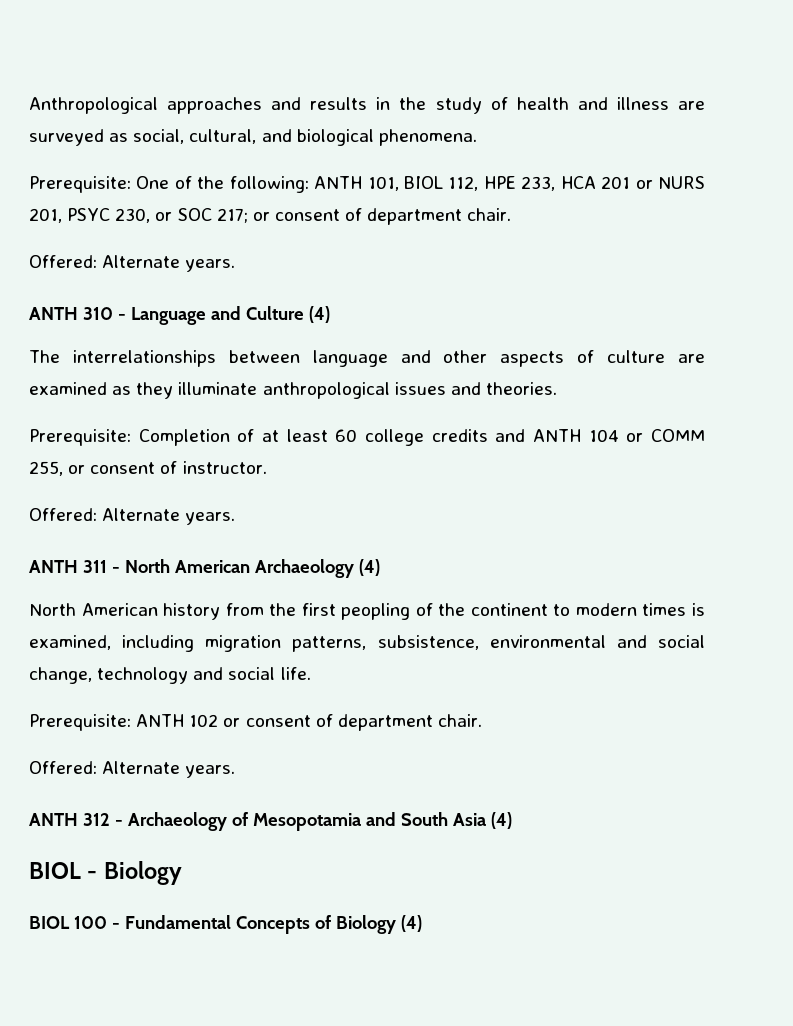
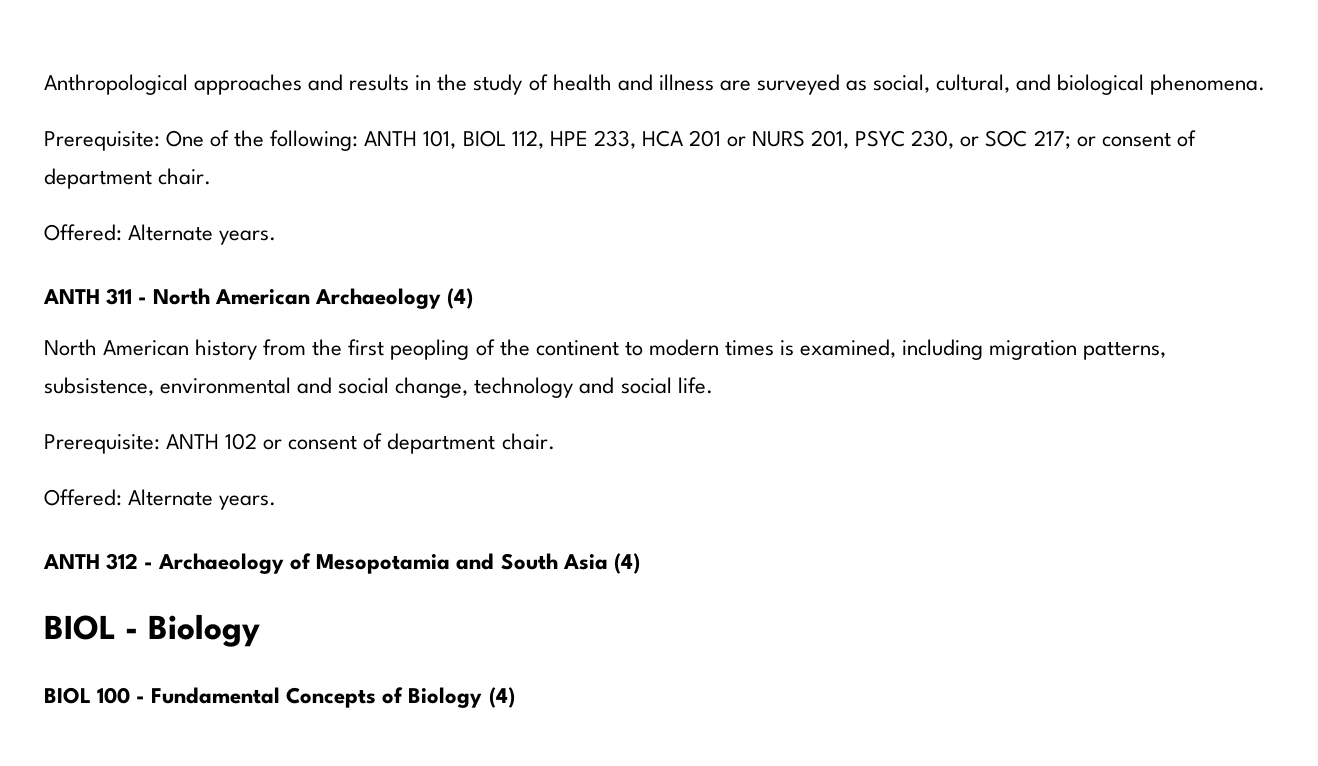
- ANTH 310 - Language and Culture (4)
- The interrelationships between language and other aspects of culture are examined as they illuminate anthropological issues and theories.
- Prerequisite: Completion of at least 60 college credits and ANTH 104 or COMM 255, or consent of instructor.
- Offered: Alternate years.

